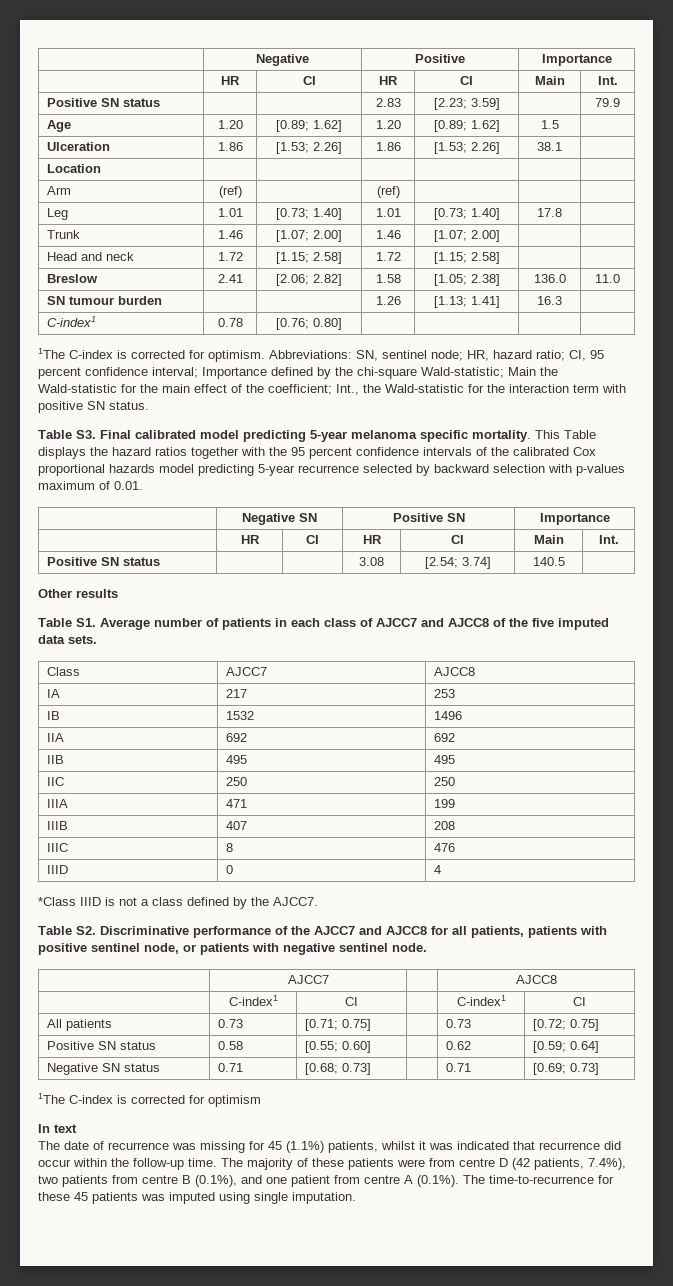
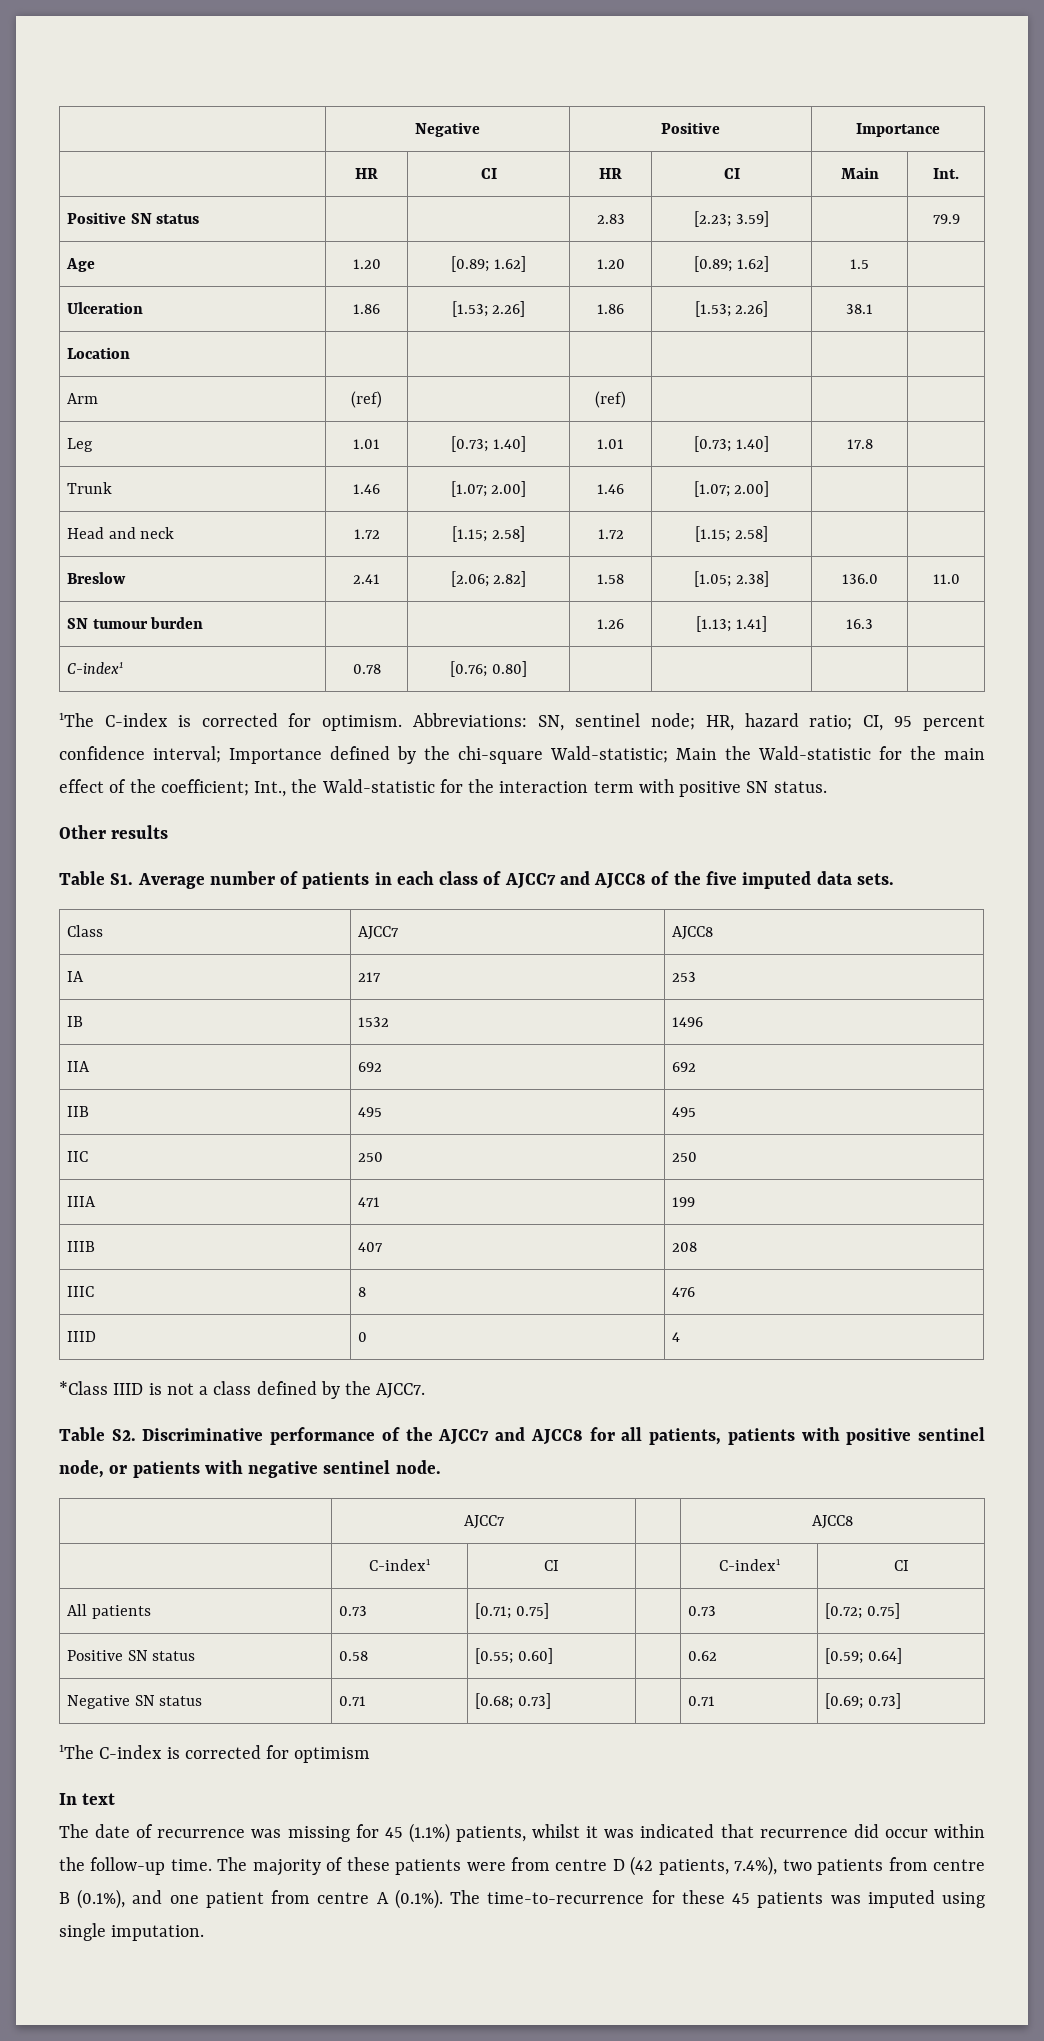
- Table S3. Final calibrated model predicting 5-year melanoma specific mortality. This Table displays the hazard ratios together with the 95 percent confidence intervals of the calibrated Cox proportional hazards model predicting 5-year recurrence selected by backward selection with p-values maximum of 0.01.
- | Negative SN | Positive SN | Importance
- | HR | CI | HR | CI | Main | Int.
- Positive SN status | | | 3.08 | [2.54; 3.74] | 140.5 |

